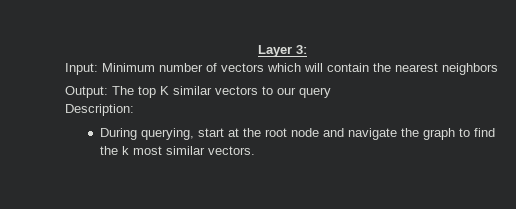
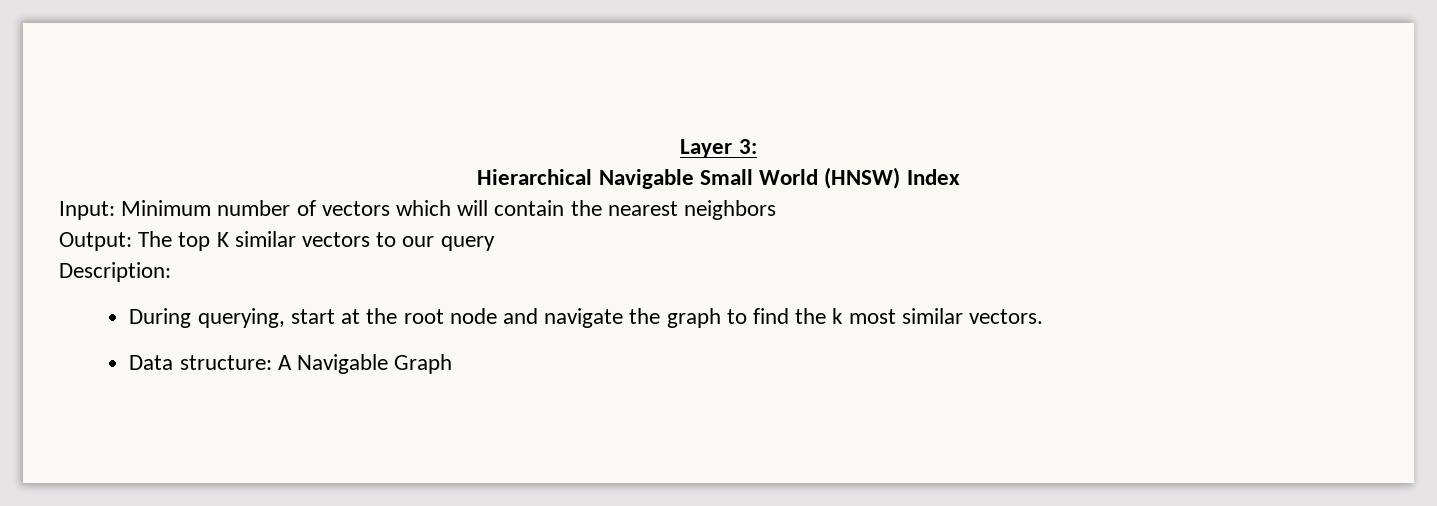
+ Hierarchical Navigable Small World (HNSW) Index
+ Data structure: A Navigable Graph

